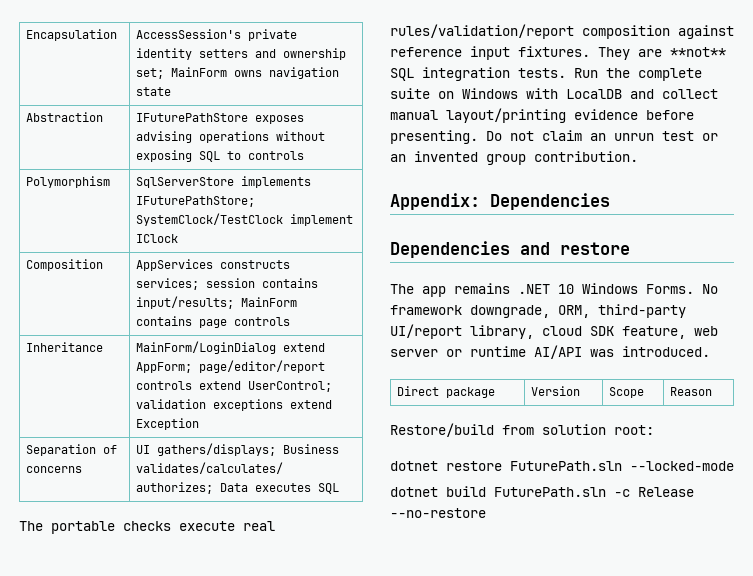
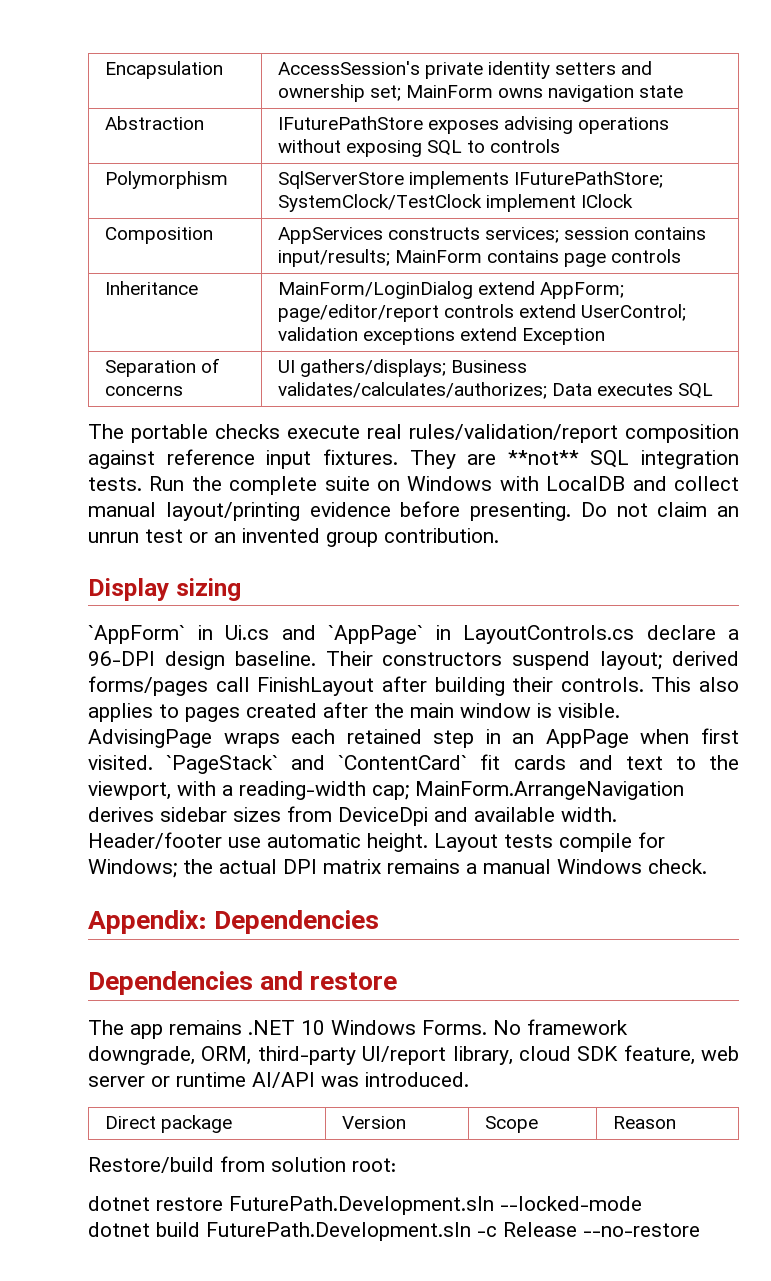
+ Display sizing
+ `AppForm` in Ui.cs and `AppPage` in LayoutControls.cs declare a 96-DPI design baseline. Their constructors suspend layout; derived forms/pages call FinishLayout after building their controls. This also applies to pages created after the main window is visible. AdvisingPage wraps each retained step in an AppPage when first visited. `PageStack` and `ContentCard` fit cards and text to the viewport, with a reading-width cap; MainForm.ArrangeNavigation derives sidebar sizes from DeviceDpi and available width. Header/footer use automatic height. Layout tests compile for Windows; the actual DPI matrix remains a manual Windows check.
- dotnet restore FuturePath.sln --locked-mode
+ dotnet restore FuturePath.Development.sln --locked-mode
- dotnet build FuturePath.sln -c Release --no-restore
+ dotnet build FuturePath.Development.sln -c Release --no-restore

